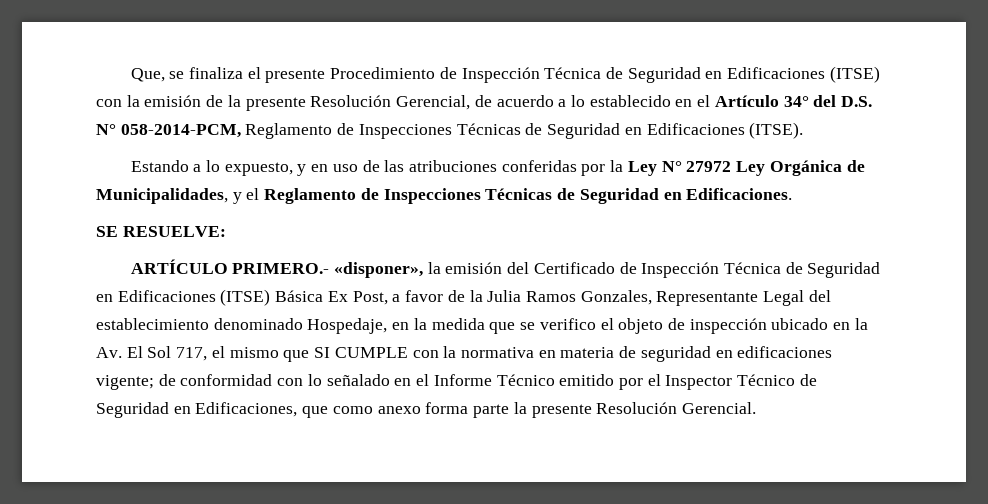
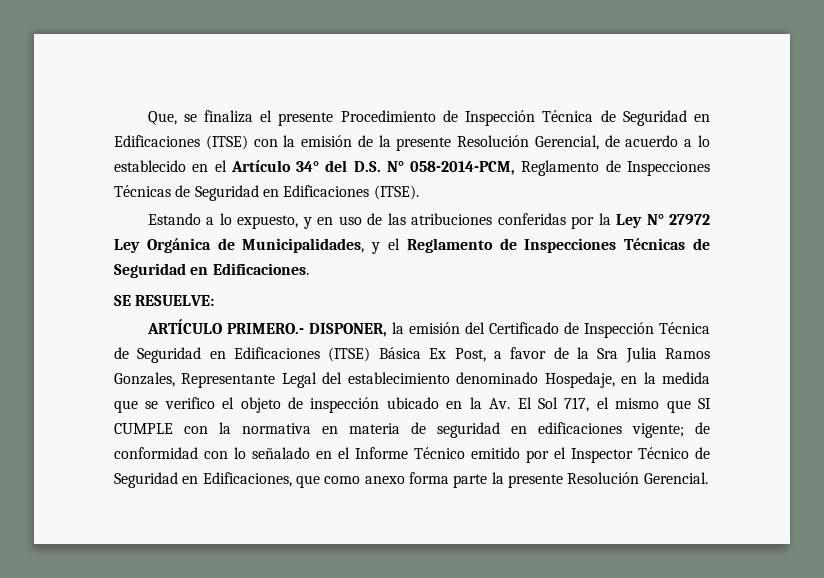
- ARTÍCULO PRIMERO.- «disponer», la emisión del Certificado de Inspección Técnica de Seguridad en Edificaciones (ITSE) Básica Ex Post, a favor de la Julia Ramos Gonzales, Representante Legal del establecimiento denominado Hospedaje, en la medida que se verifico el objeto de inspección ubicado en la Av. El Sol 717, el mismo que SI CUMPLE con la normativa en materia de seguridad en edificaciones vigente;
+ ARTÍCULO PRIMERO.- DISPONER, la emisión del Certificado de Inspección Técnica de Seguridad en Edificaciones (ITSE) Básica Ex Post, a favor de la Sra Julia Ramos Gonzales, Representante Legal del establecimiento denominado Hospedaje, en la medida que se verifico el objeto de inspección ubicado en la Av. El Sol 717, el mismo que SI CUMPLE con la normativa en materia de seguridad en edificaciones vigente;

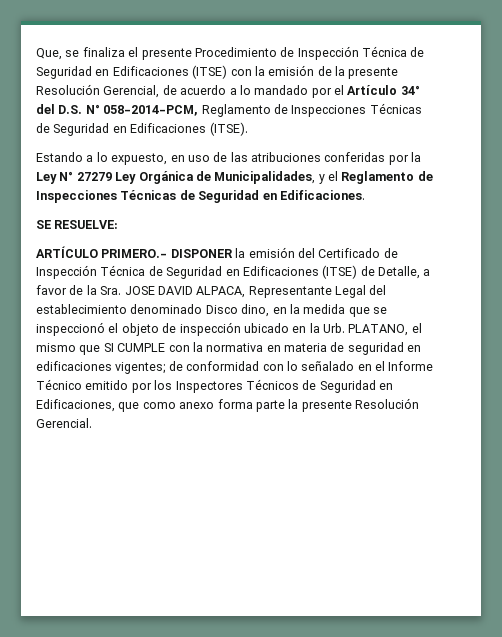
- Que, se finaliza el presente Procedimiento de Inspección Técnica de Seguridad en Edificaciones (ITSE) con la emisión de la presente Resolución Gerencial, de acuerdo a lo establecido en el Artículo 34° del D.S. N° 058-2014-PCM, Reglamento de Inspecciones Técnicas de Seguridad en Edificaciones (ITSE).
+ Que, se finaliza el presente Procedimiento de Inspección Técnica de Seguridad en Edificaciones (ITSE) con la emisión de la presente Resolución Gerencial, de acuerdo a lo mandado por el Artículo 34° del D.S. N° 058-2014-PCM, Reglamento de Inspecciones Técnicas de Seguridad en Edificaciones (ITSE).
- Estando a lo expuesto, y en uso de las atribuciones conferidas por la Ley N° 27972 Ley Orgánica de Municipalidades, y el Reglamento de Inspecciones Técnicas de Seguridad en Edificaciones.
+ Estando a lo expuesto, en uso de las atribuciones conferidas por la Ley N° 27279 Ley Orgánica de Municipalidades, y el Reglamento de Inspecciones Técnicas de Seguridad en Edificaciones.
- ARTÍCULO PRIMERO.- DISPONER, la emisión del Certificado de Inspección Técnica de Seguridad en Edificaciones (ITSE) Básica Ex Post, a favor de la Sra Julia Ramos Gonzales, Representante Legal del establecimiento denominado Hospedaje, en la medida que se verifico el objeto de inspección ubicado en la Av. El Sol 717, el mismo que SI CUMPLE con la normativa en materia de seguridad en edificaciones vigente;
+ ARTÍCULO PRIMERO.- DISPONER la emisión del Certificado de Inspección Técnica de Seguridad en Edificaciones (ITSE) de Detalle, a favor de la Sra. JOSE DAVID ALPACA, Representante Legal del establecimiento denominado Disco dino, en la medida que se inspeccionó el objeto de inspección ubicado en la Urb. PLATANO, el mismo que SI CUMPLE con la normativa en materia de seguridad en edificaciones vigentes;
- de conformidad con lo señalado en el Informe Técnico emitido por el Inspector Técnico de Seguridad en Edificaciones, que como anexo forma parte la presente Resolución Gerencial.
+ de conformidad con lo señalado en el Informe Técnico emitido por los Inspectores Técnicos de Seguridad en Edificaciones, que como anexo forma parte la presente Resolución Gerencial.

